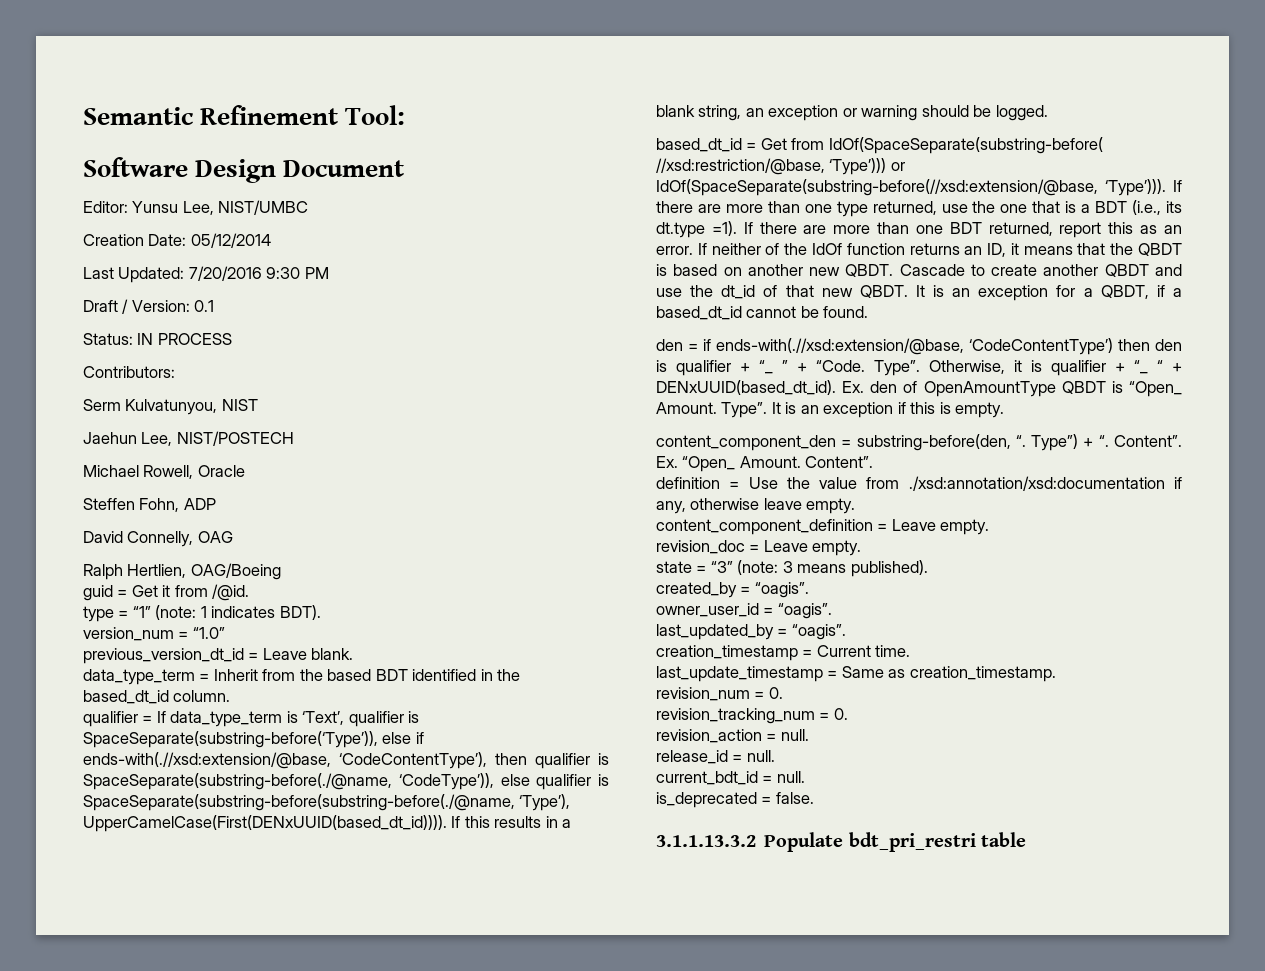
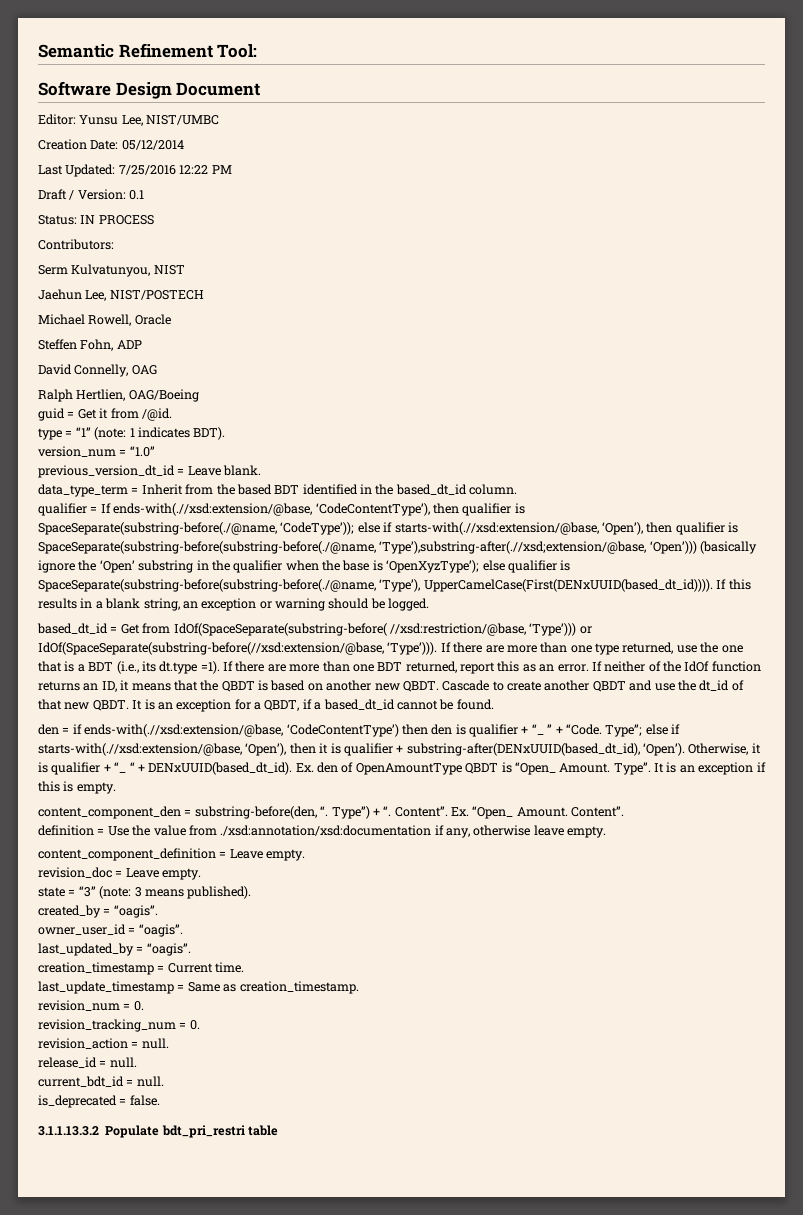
- Last Updated: 7/20/2016 9:30 PM
+ Last Updated: 7/25/2016 12:22 PM
- qualifier = If data_type_term is ‘Text’, qualifier is SpaceSeparate(substring-before(‘Type’)), else if ends-with(.//xsd:extension/@base, ‘CodeContentType’), then qualifier is SpaceSeparate(substring-before(./@name, ‘CodeType’)), else qualifier is SpaceSeparate(substring-before(substring-before(./@name, ‘Type’), UpperCamelCase(First(DENxUUID(based_dt_id)))).
+ qualifier = If ends-with(.//xsd:extension/@base, ‘CodeContentType’), then qualifier is SpaceSeparate(substring-before(./@name, ‘CodeType’)); else if starts-with(.//xsd:extension/@base, ‘Open’), then qualifier is SpaceSeparate(substring-before(substring-before(./@name, ‘Type’),substring-after(.//xsd;extension/@base, ‘Open’))) (basically ignore the ‘Open’ substring in the qualifier when the base is ‘OpenXyzType’); else qualifier is SpaceSeparate(substring-before(substring-before(./@name, ‘Type’), UpperCamelCase(First(DENxUUID(based_dt_id)))).
- den = if ends-with(.//xsd:extension/@base, ‘CodeContentType’) then den is qualifier + “_ ” + “Code. Type”.
+ den = if ends-with(.//xsd:extension/@base, ‘CodeContentType’) then den is qualifier + “_ ” + “Code. Type”; else if starts-with(.//xsd:extension/@base, ‘Open’), then it is qualifier + substring-after(DENxUUID(based_dt_id), ‘Open’).

